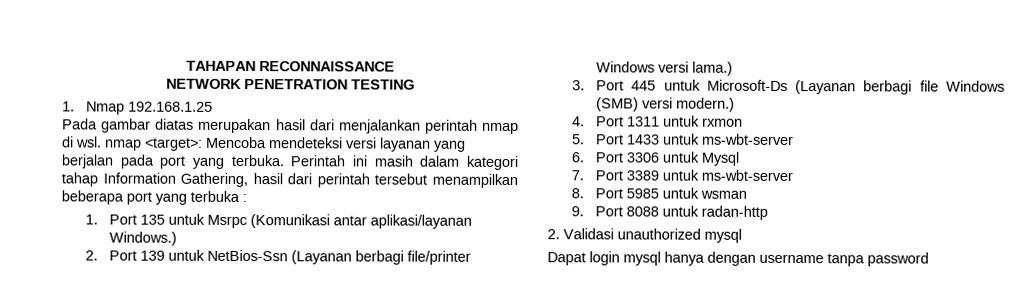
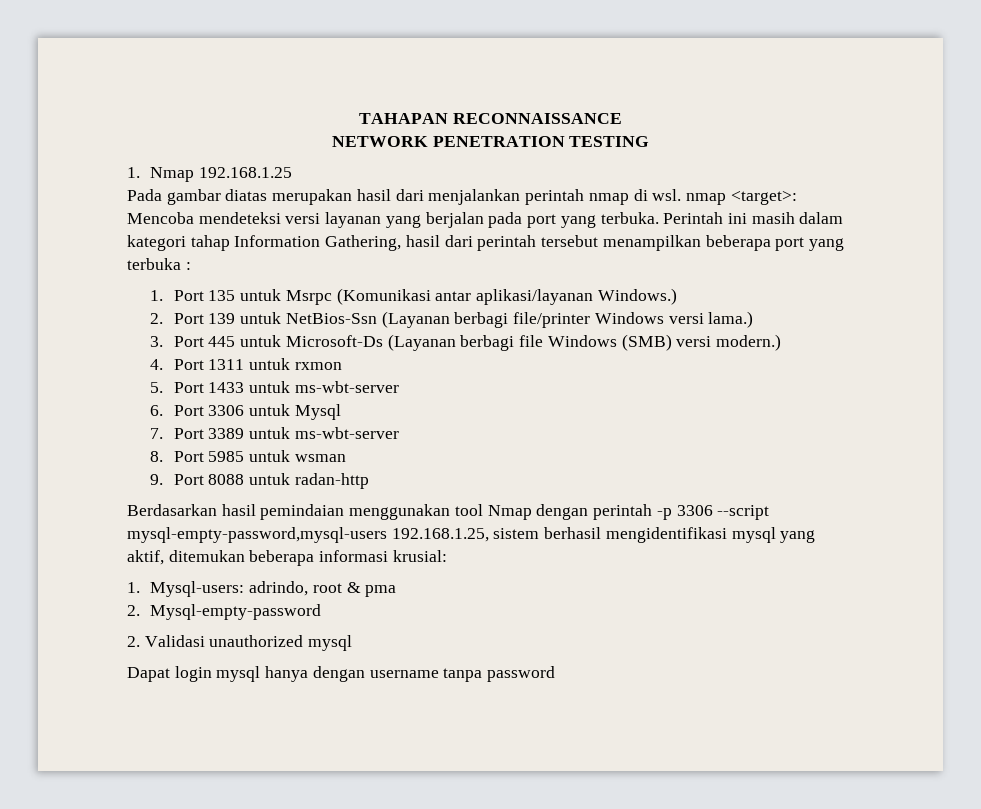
+ Berdasarkan hasil pemindaian menggunakan tool Nmap dengan perintah -p 3306 --script mysql-empty-password,mysql-users 192.168.1.25, sistem berhasil mengidentifikasi mysql yang aktif, ditemukan beberapa informasi krusial:
+ 1. Mysql-users: adrindo, root & pma
+ 2. Mysql-empty-password

